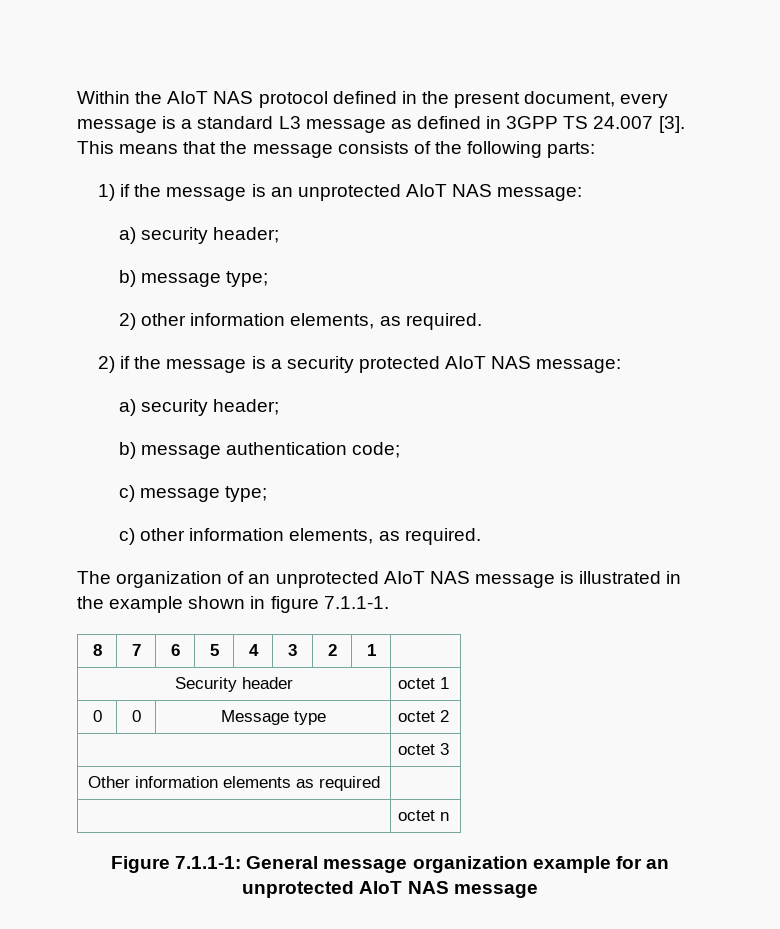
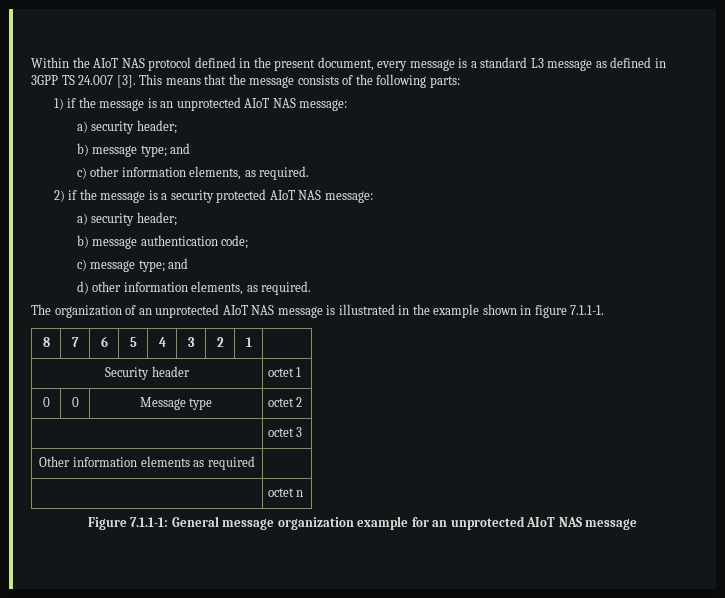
- b) message type;
- 2) other information elements, as required.
+ b) message type; and
+ c) other information elements, as required.
- c) message type;
- c) other information elements, as required.
+ c) message type; and
+ d) other information elements, as required.

